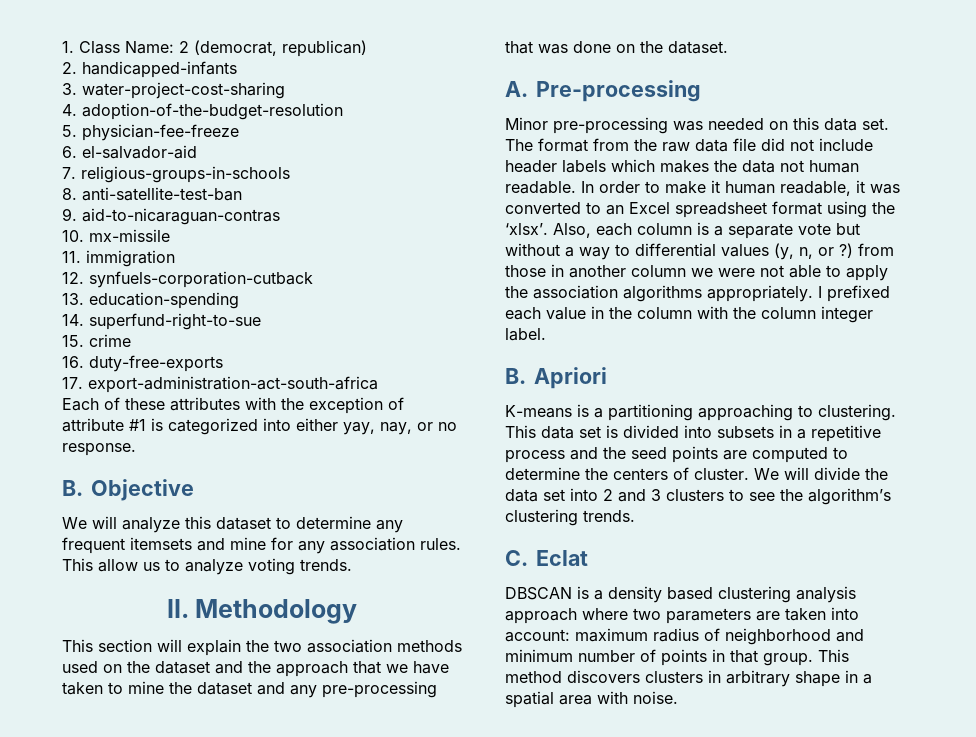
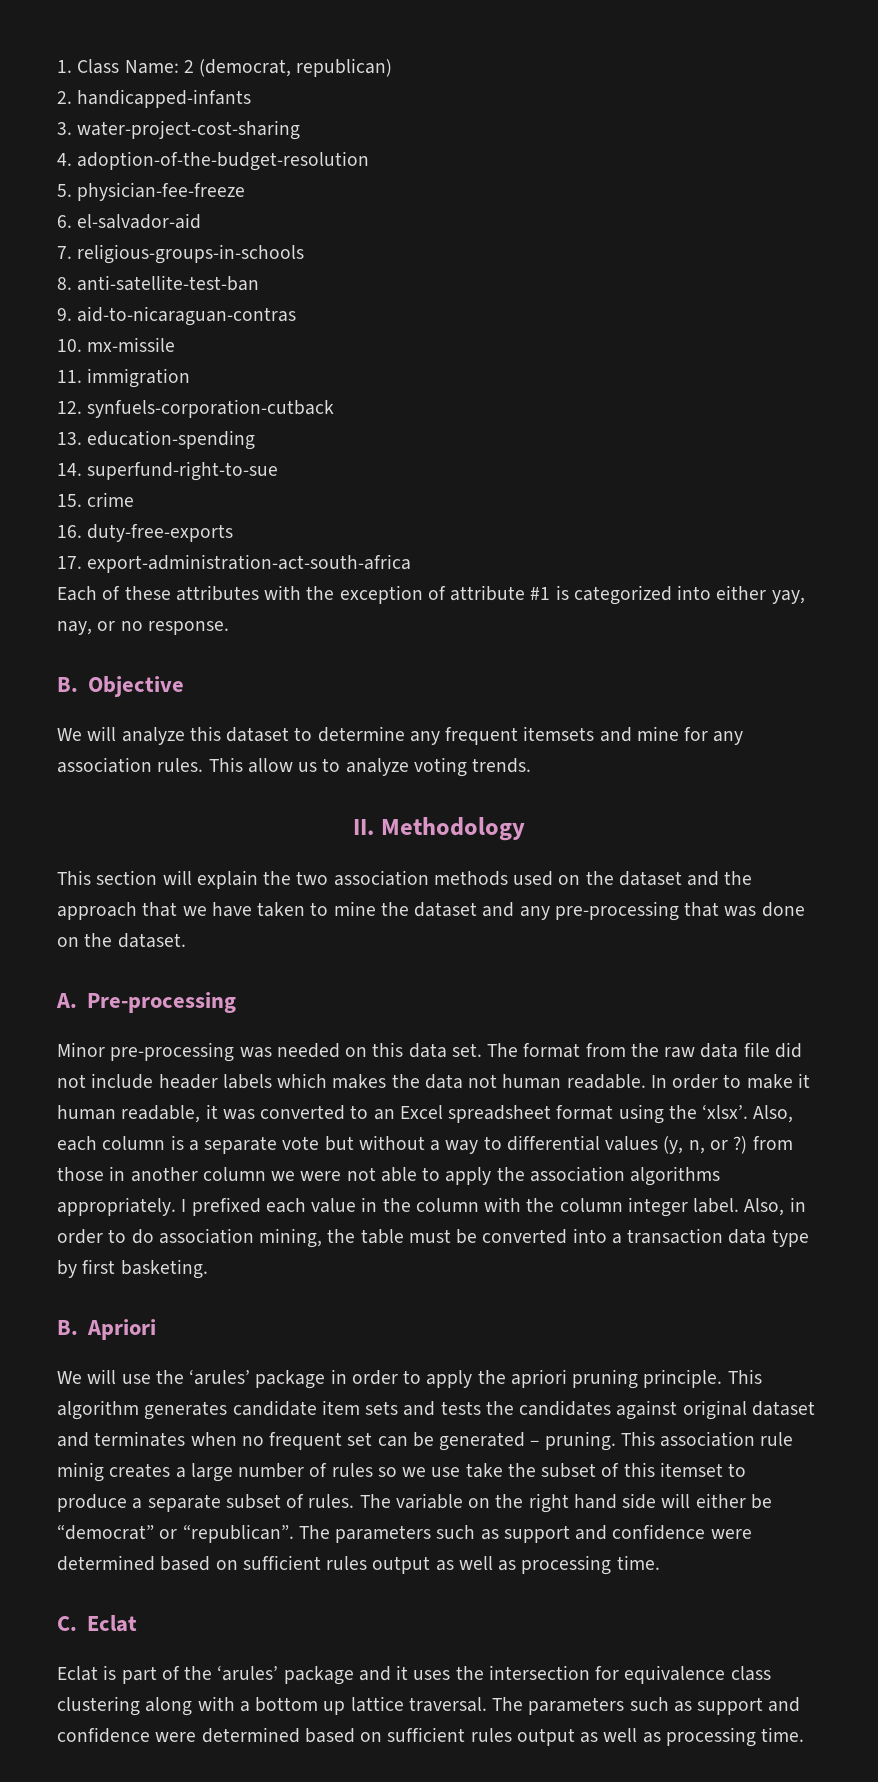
- I prefixed each value in the column with the column integer label.
+ I prefixed each value in the column with the column integer label. Also, in order to do association mining, the table must be converted into a transaction data type by first basketing.
  B. Apriori
- K-means is a partitioning approaching to clustering. This data set is divided into subsets in a repetitive process and the seed points are computed to determine the centers of cluster. We will divide the data set into 2 and 3 clusters to see the algorithm’s clustering trends.
+ We will use the ‘arules’ package in order to apply the apriori pruning principle. This algorithm generates candidate item sets and tests the candidates against original dataset and terminates when no frequent set can be generated – pruning. This association rule minig creates a large number of rules so we use take the subset of this itemset to produce a separate subset of rules. The variable on the right hand side will either be “democrat” or “republican”. The parameters such as support and confidence were determined based on sufficient rules output as well as processing time.
  C. Eclat
- DBSCAN is a density based clustering analysis approach where two parameters are taken into account: maximum radius of neighborhood and minimum number of points in that group. This method discovers clusters in arbitrary shape in a spatial area with noise.
+ Eclat is part of the ‘arules’ package and it uses the intersection for equivalence class clustering along with a bottom up lattice traversal. The parameters such as support and confidence were determined based on sufficient rules output as well as processing time.

